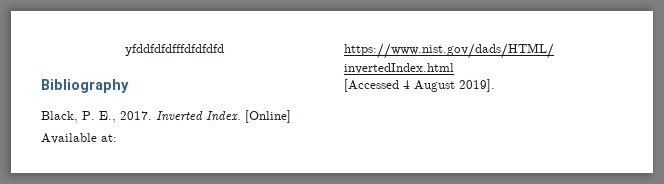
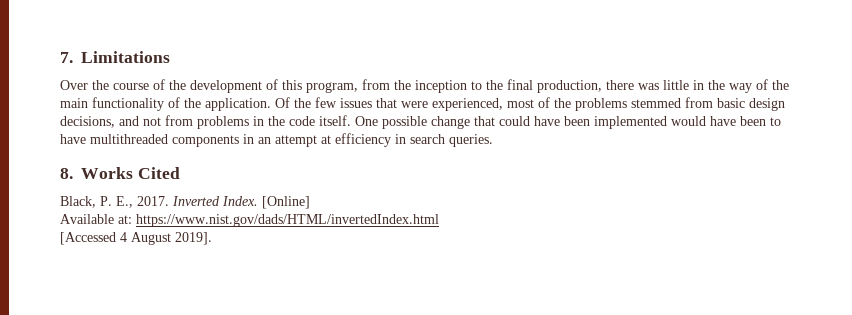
- yfddfdfdfffdfdfdfd
- Bibliography
+ 7. Limitations
+ Over the course of the development of this program, from the inception to the final production, there was little in the way of the main functionality of the application. Of the few issues that were experienced, most of the problems stemmed from basic design decisions, and not from problems in the code itself. One possible change that could have been implemented would have been to have multithreaded components in an attempt at efficiency in search queries.
+ 8. Works Cited

